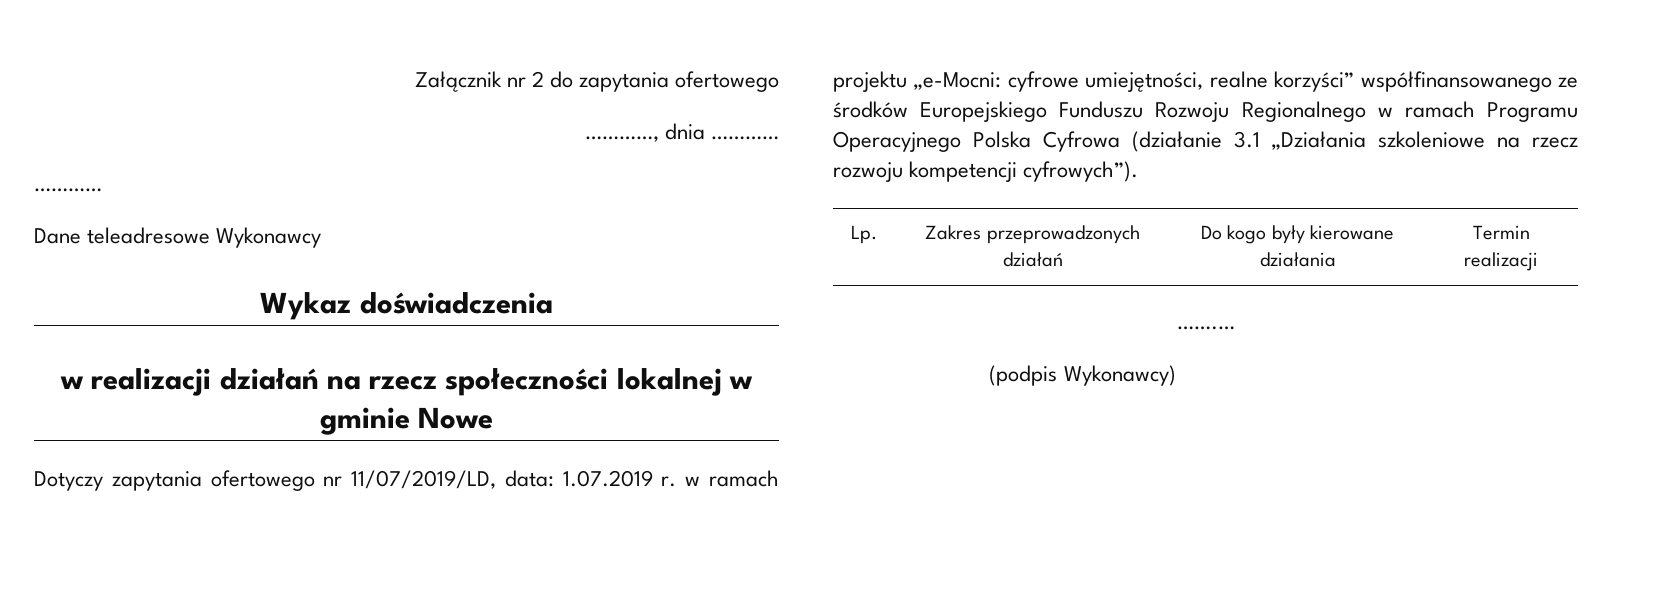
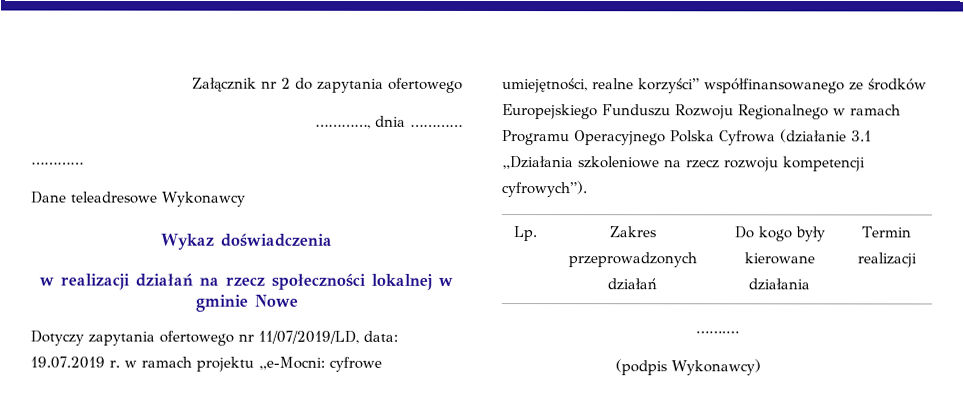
- Dotyczy zapytania ofertowego nr 11/07/2019/LD, data: 1.07.2019 r. w ramach projektu „e-Mocni: cyfrowe umiejętności, realne korzyści” współfinansowanego ze środków Europejskiego Funduszu Rozwoju Regionalnego w ramach Programu Operacyjnego Polska Cyfrowa (działanie 3.1 „Działania szkoleniowe na rzecz rozwoju kompetencji cyfrowych”).
+ Dotyczy zapytania ofertowego nr 11/07/2019/LD, data: 19.07.2019 r. w ramach projektu „e-Mocni: cyfrowe umiejętności, realne korzyści” współfinansowanego ze środków Europejskiego Funduszu Rozwoju Regionalnego w ramach Programu Operacyjnego Polska Cyfrowa (działanie 3.1 „Działania szkoleniowe na rzecz rozwoju kompetencji cyfrowych”).

